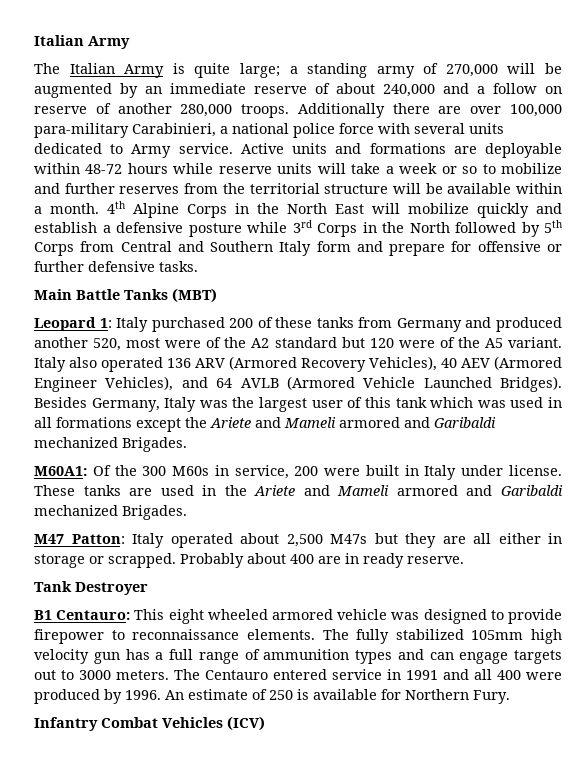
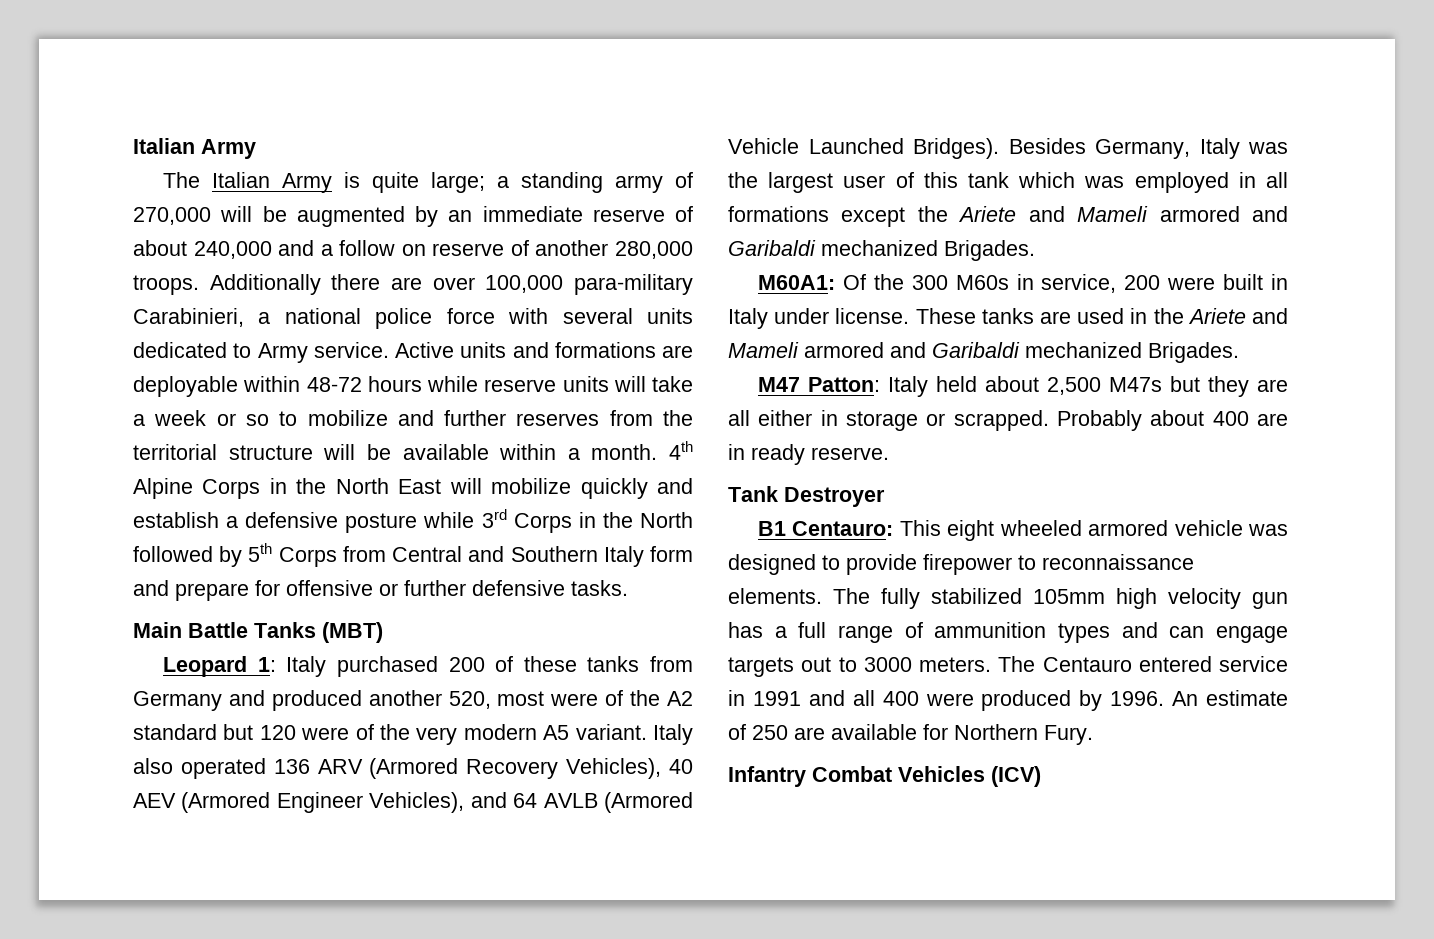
- Leopard 1: Italy purchased 200 of these tanks from Germany and produced another 520, most were of the A2 standard but 120 were of the A5 variant.
+ Leopard 1: Italy purchased 200 of these tanks from Germany and produced another 520, most were of the A2 standard but 120 were of the very modern A5 variant.
- Besides Germany, Italy was the largest user of this tank which was used in all formations except the Ariete and Mameli armored and Garibaldi mechanized Brigades.
+ Besides Germany, Italy was the largest user of this tank which was employed in all formations except the Ariete and Mameli armored and Garibaldi mechanized Brigades.
- M47 Patton: Italy operated about 2,500 M47s but they are all either in storage or scrapped.
+ M47 Patton: Italy held about 2,500 M47s but they are all either in storage or scrapped.
- An estimate of 250 is available for Northern Fury.
+ An estimate of 250 are available for Northern Fury.

